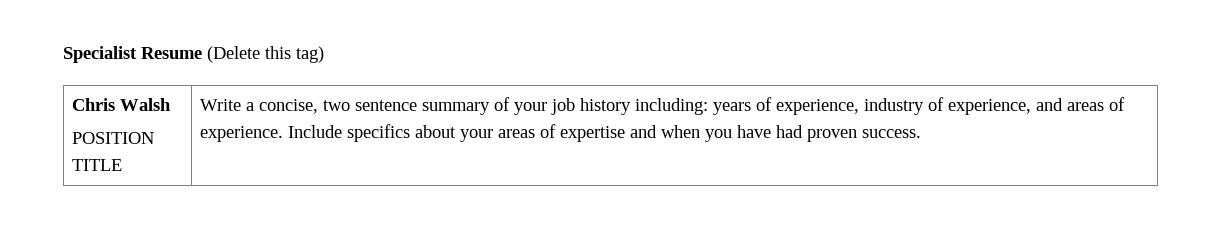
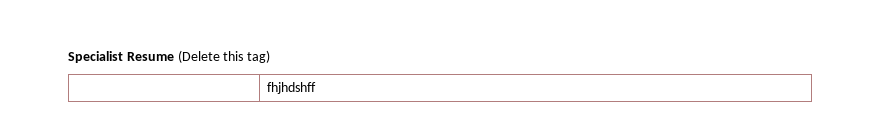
- Chris Walsh
- POSITION TITLE | Write a concise, two sentence summary of your job history including: years of experience, industry of experience, and areas of experience. Include specifics about your areas of expertise and when you have had proven success.
+ | fhjhdshff

